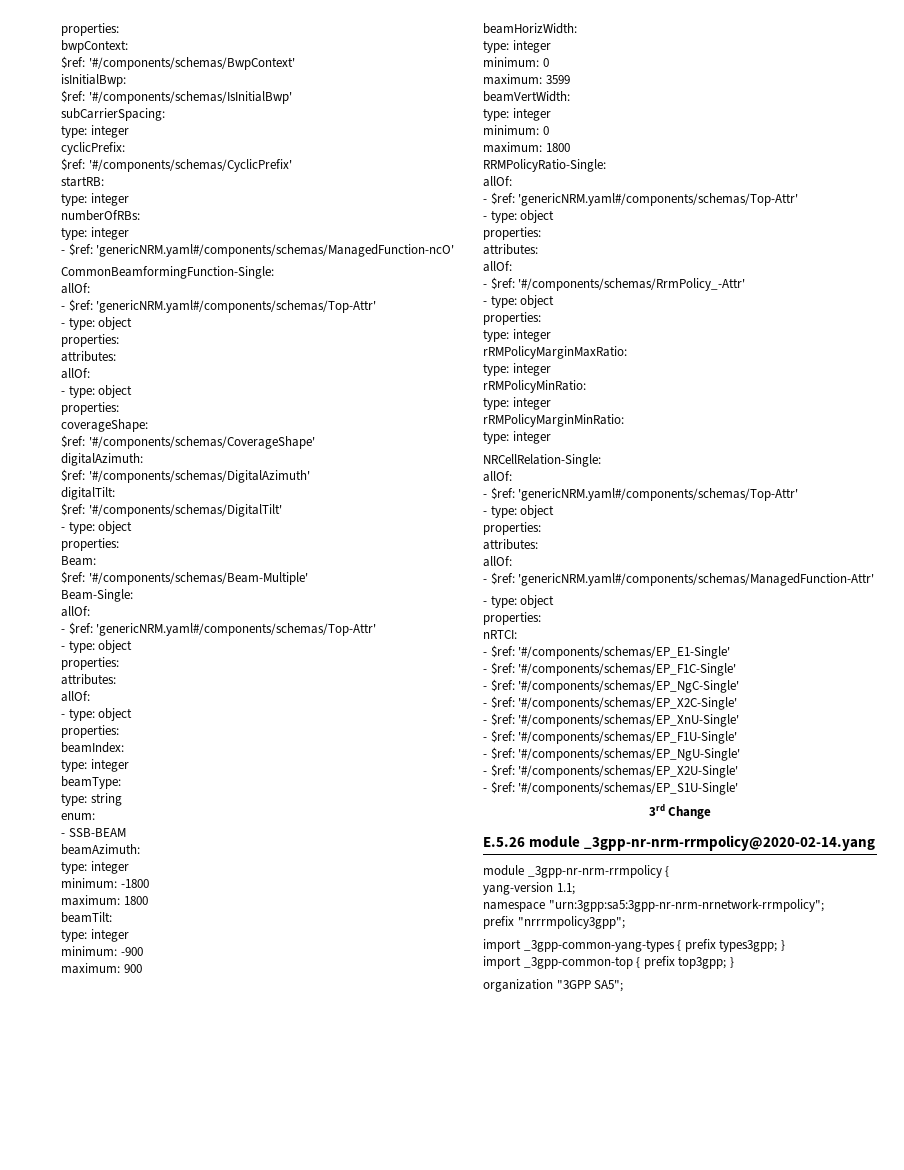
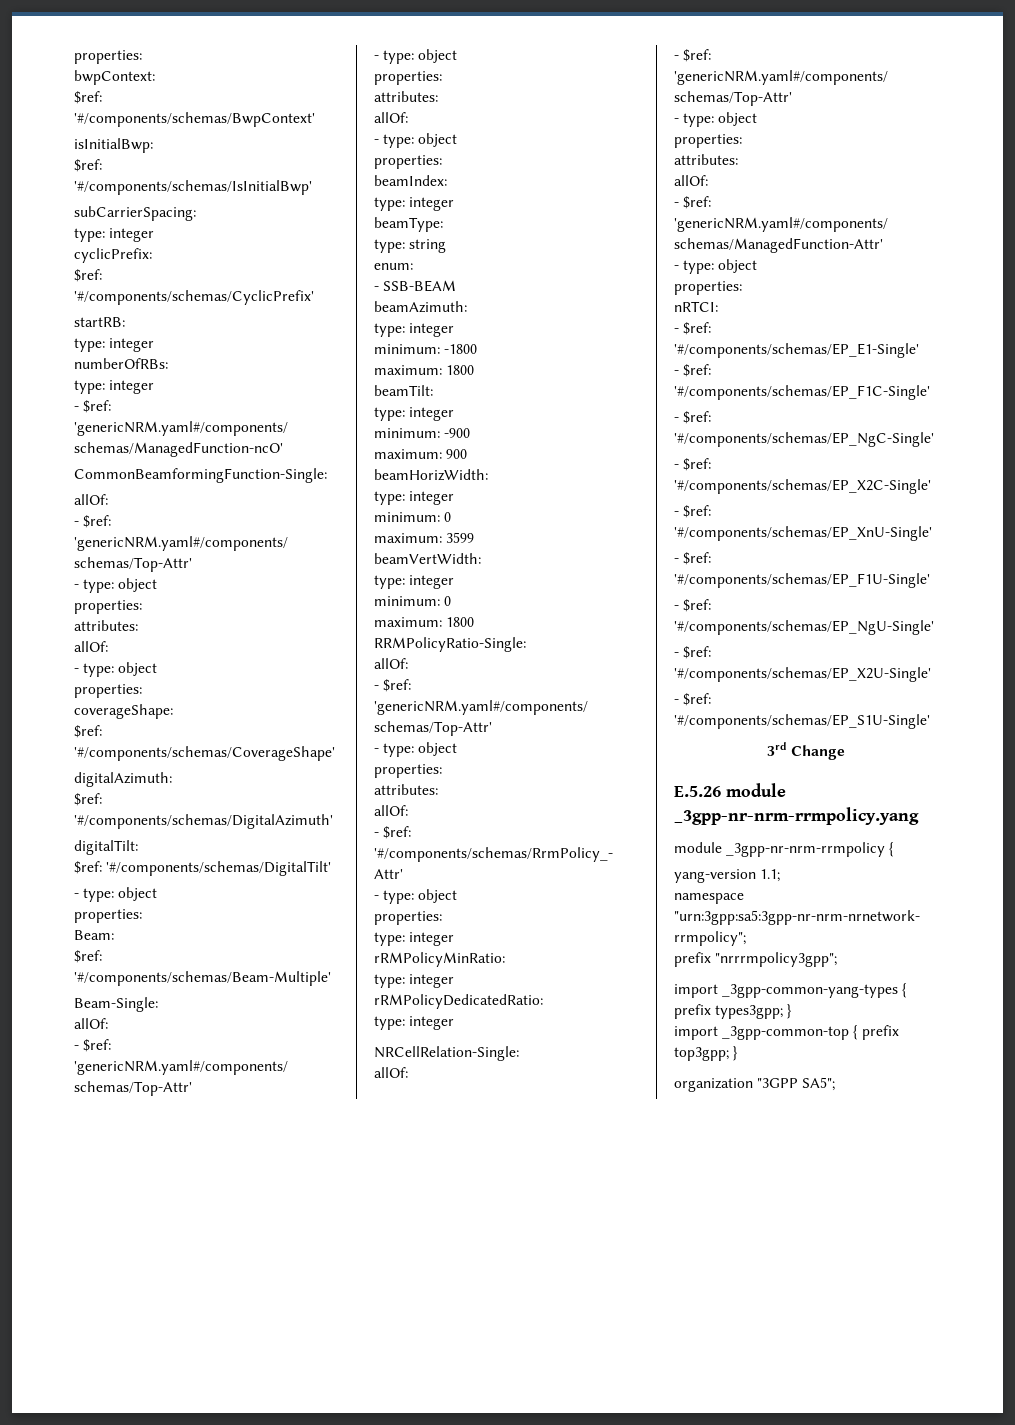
- rRMPolicyMarginMaxRatio:
- type: integer
- rRMPolicyMarginMinRatio:
+ rRMPolicyDedicatedRatio:
- E.5.26 module _3gpp-nr-nrm-rrmpolicy@2020-02-14.yang
+ E.5.26 module _3gpp-nr-nrm-rrmpolicy.yang

